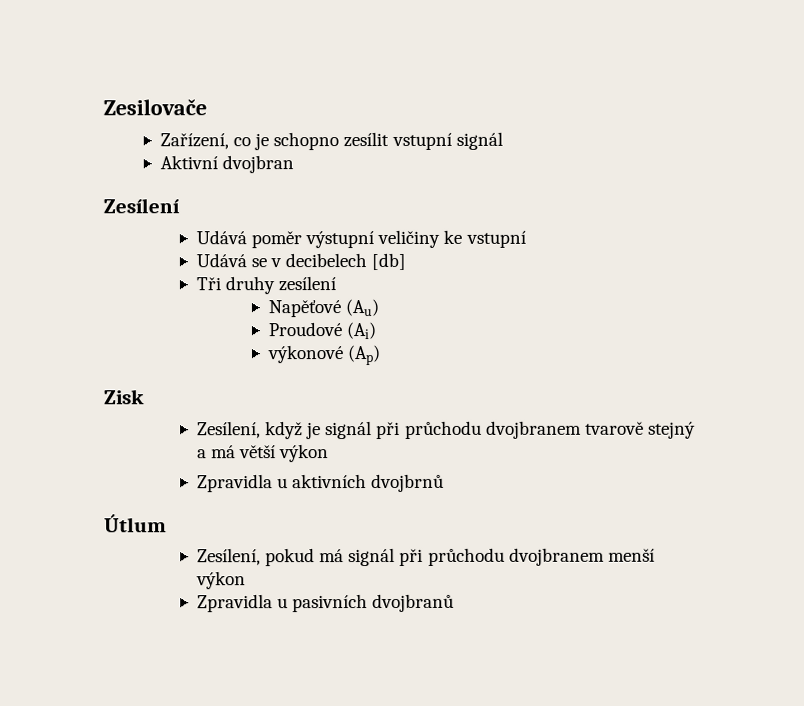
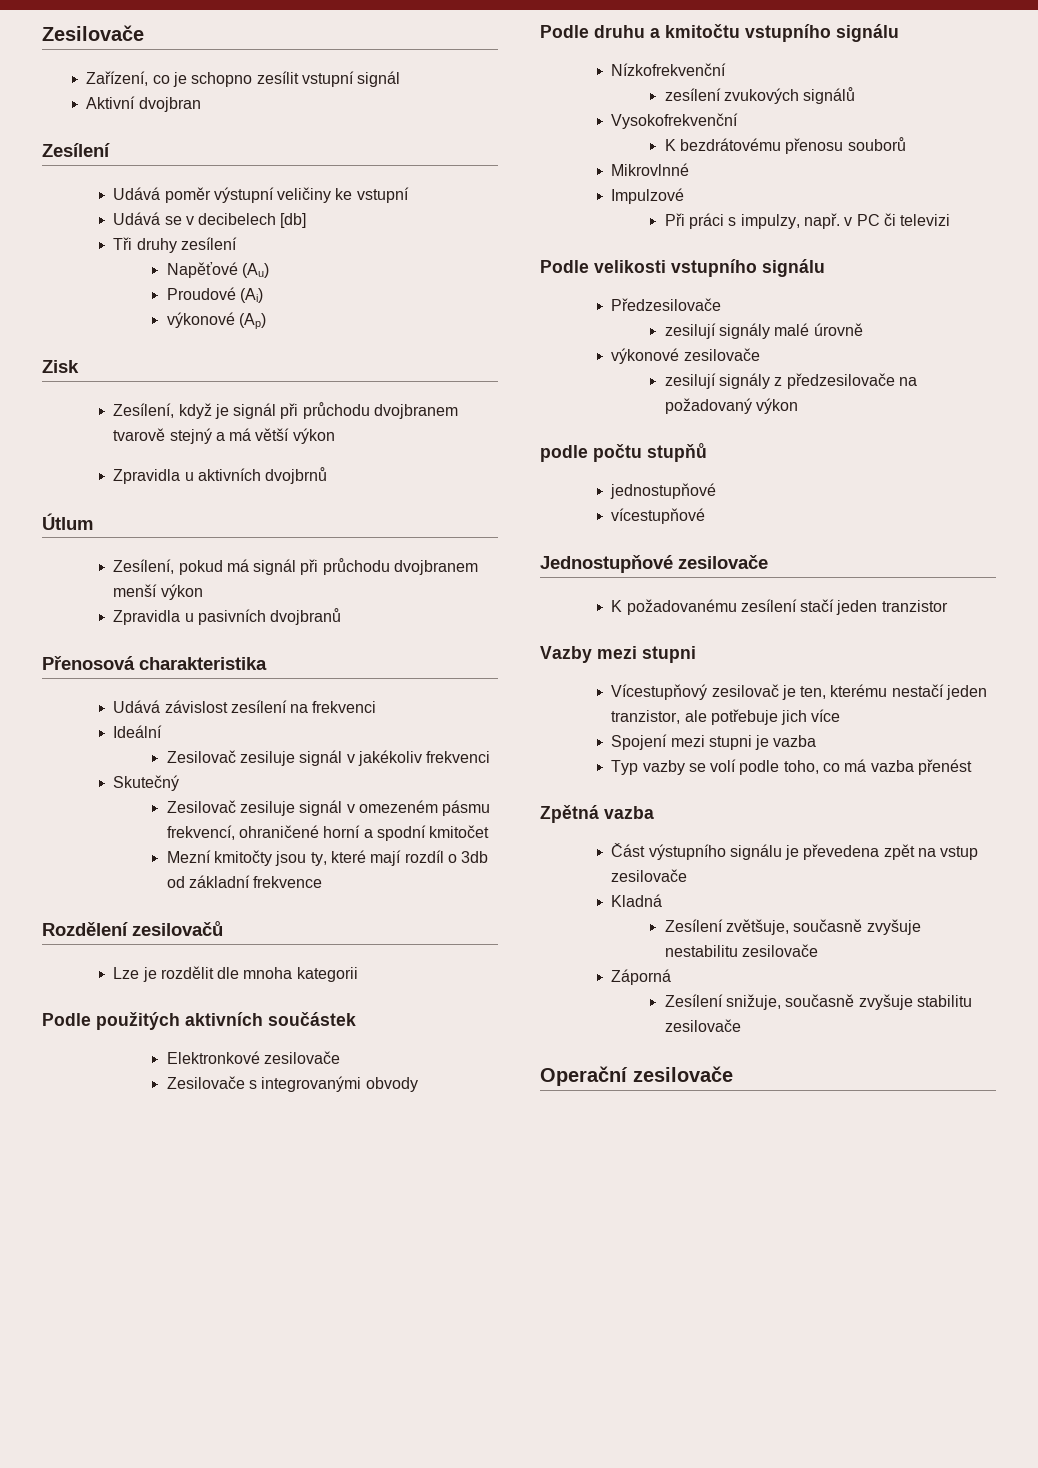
+ Přenosová charakteristika
+ Udává závislost zesílení na frekvenci
+ Ideální
+ Zesilovač zesiluje signál v jakékoliv frekvenci
+ Skutečný
+ Zesilovač zesiluje signál v omezeném pásmu frekvencí, ohraničené horní a spodní kmitočet
+ Mezní kmitočty jsou ty, které mají rozdíl o 3db od základní frekvence
+ Rozdělení zesilovačů
+ Lze je rozdělit dle mnoha kategorii
+ Podle použitých aktivních součástek
+ Elektronkové zesilovače
+ Zesilovače s integrovanými obvody
+ Podle druhu a kmitočtu vstupního signálu
+ Nízkofrekvenční
+ zesílení zvukových signálů
+ Vysokofrekvenční
+ K bezdrátovému přenosu souborů
+ Mikrovlnné
+ Impulzové
+ Při práci s impulzy, např. v PC či televizi
+ Podle velikosti vstupního signálu
+ Předzesilovače
+ zesilují signály malé úrovně
+ výkonové zesilovače
+ zesilují signály z předzesilovače na požadovaný výkon
+ podle počtu stupňů
+ jednostupňové
+ vícestupňové
+ Jednostupňové zesilovače
+ K požadovanému zesílení stačí jeden tranzistor
+ Vazby mezi stupni
+ Vícestupňový zesilovač je ten, kterému nestačí jeden tranzistor, ale potřebuje jich více
+ Spojení mezi stupni je vazba
+ Typ vazby se volí podle toho, co má vazba přenést
+ Zpětná vazba
+ Část výstupního signálu je převedena zpět na vstup zesilovače
+ Kladná
+ Zesílení zvětšuje, současně zvyšuje nestabilitu zesilovače
+ Záporná
+ Zesílení snižuje, současně zvyšuje stabilitu zesilovače
+ Operační zesilovače

